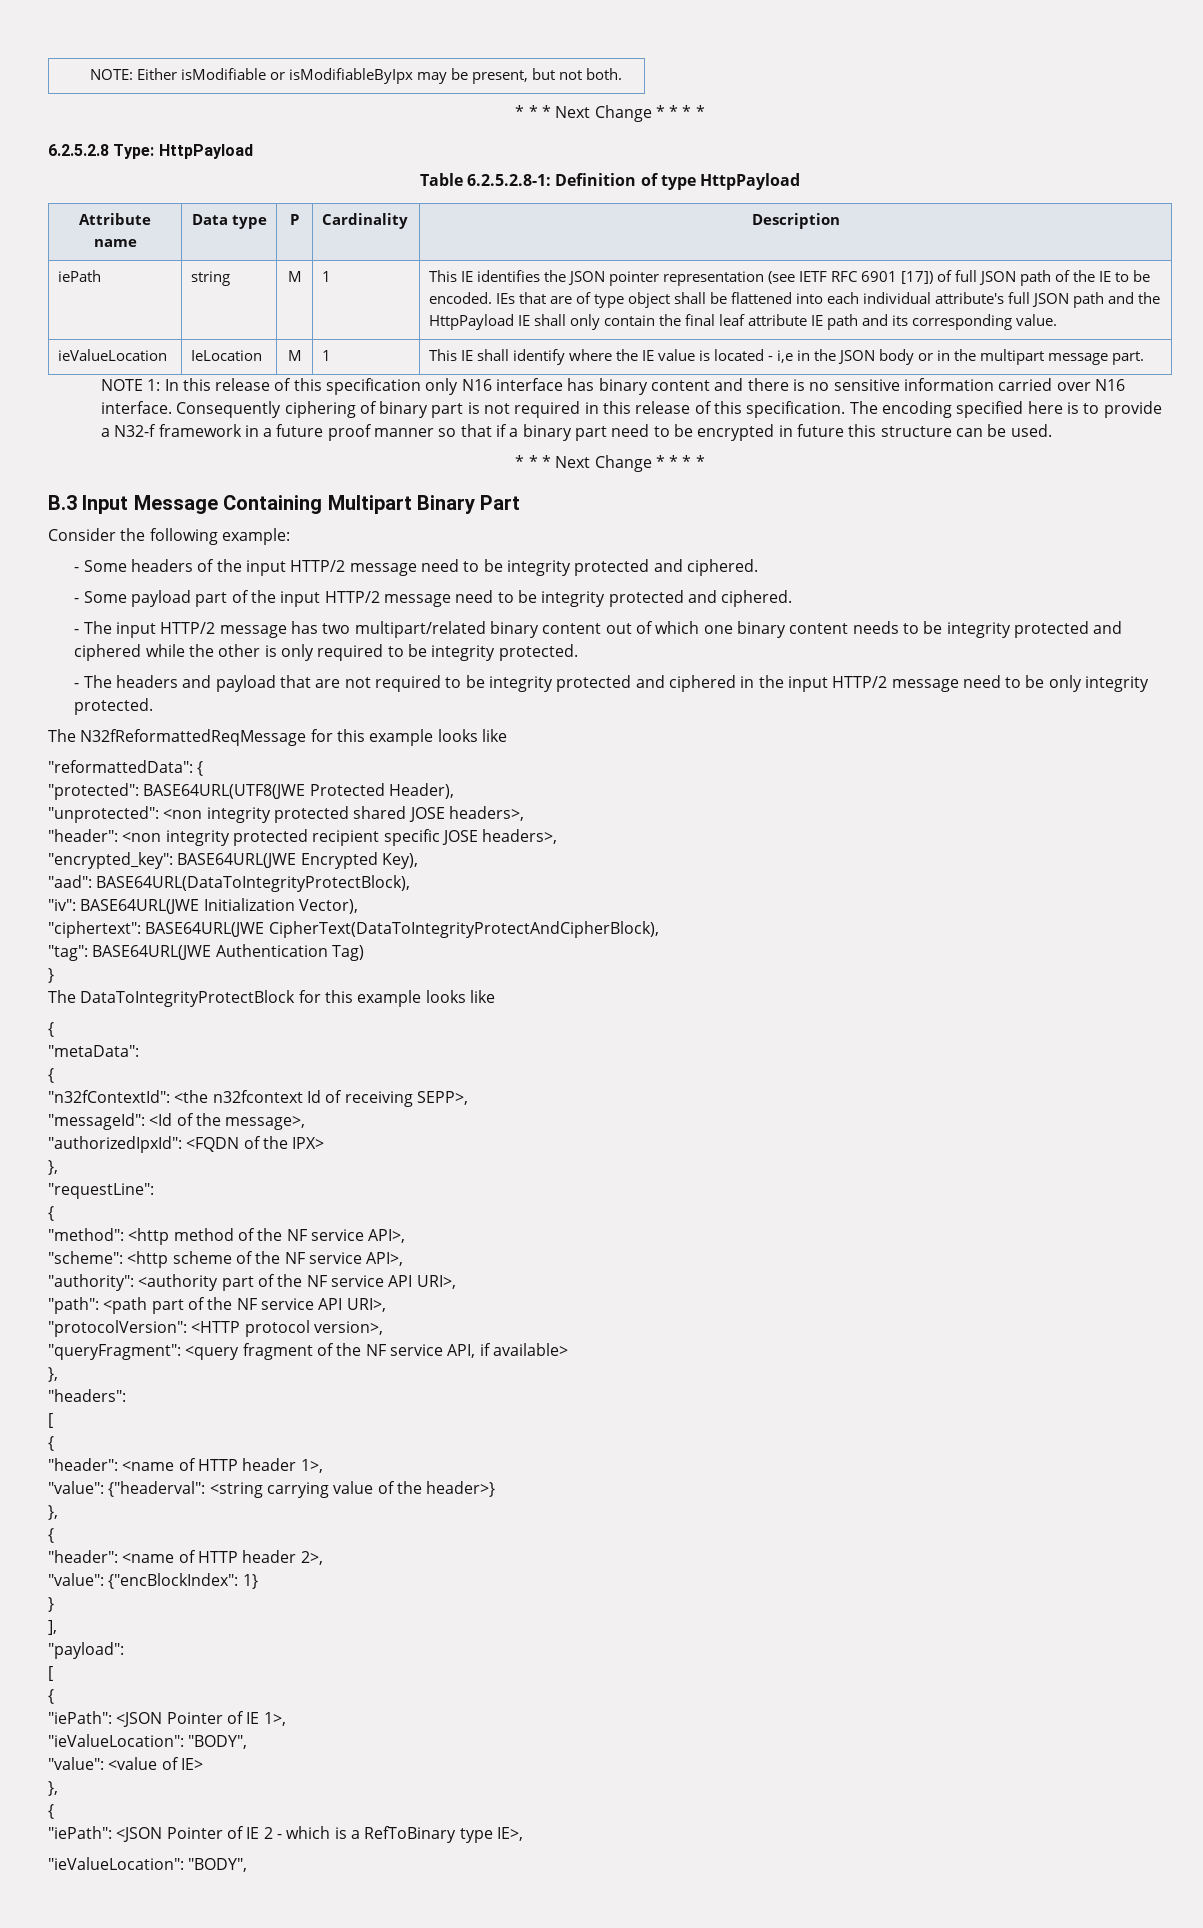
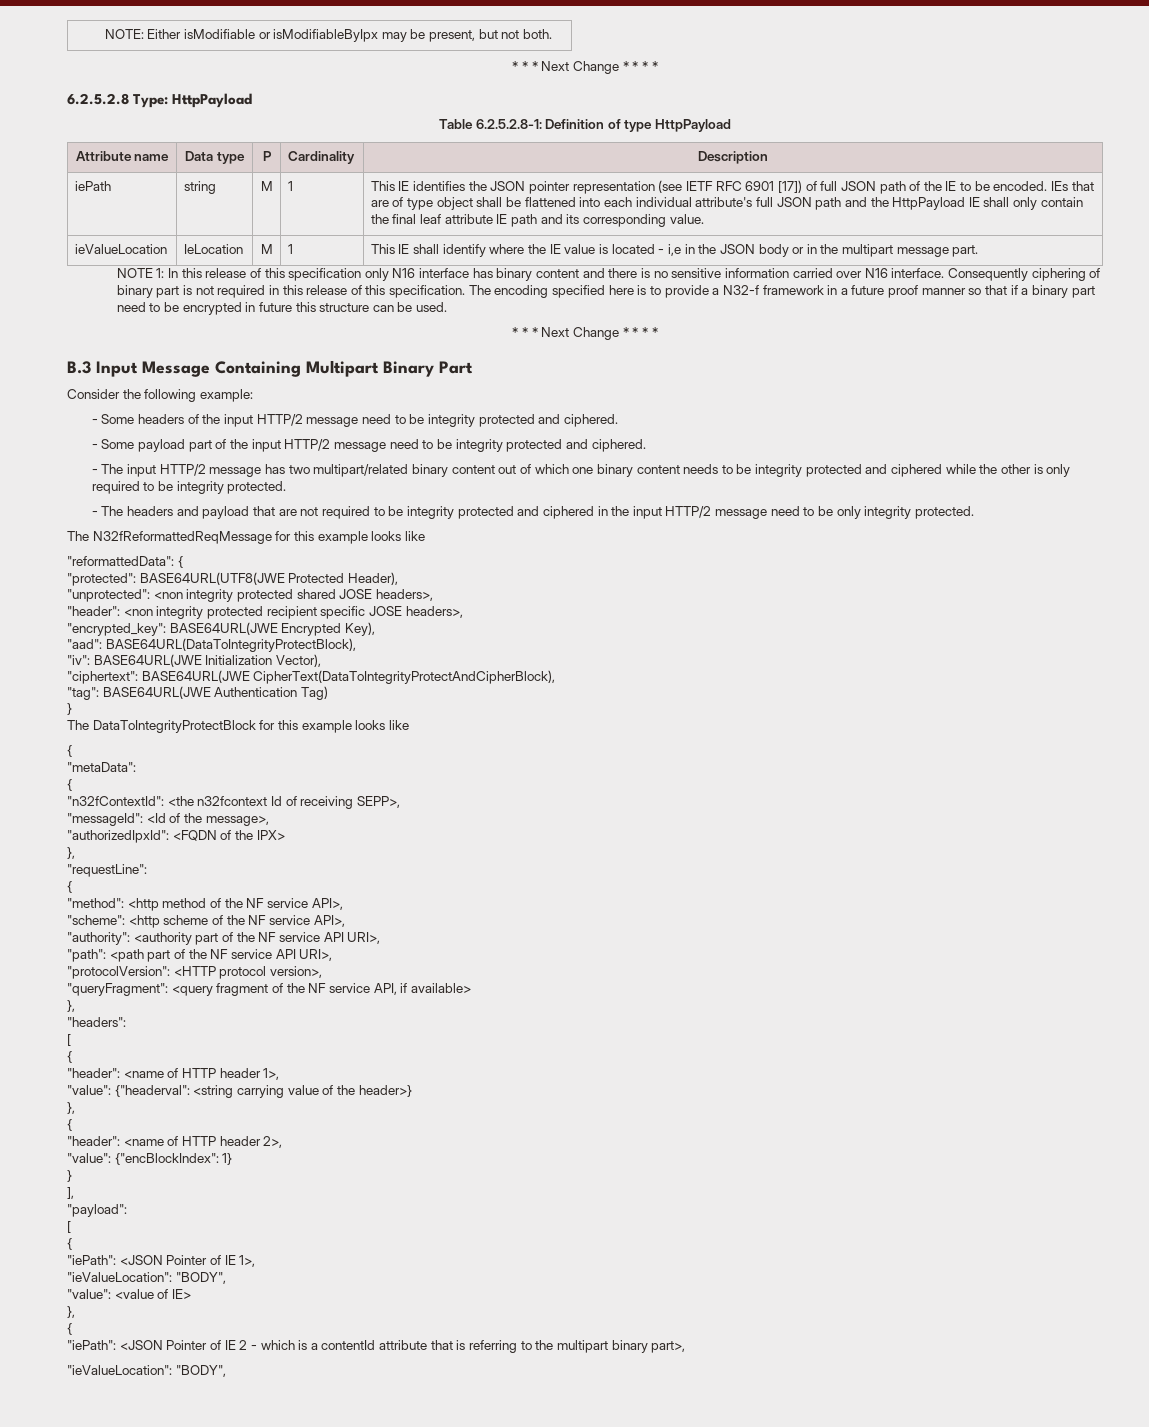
- "iePath": <JSON Pointer of IE 2 - which is a RefToBinary type IE>,
+ "iePath": <JSON Pointer of IE 2 - which is a contentId attribute that is referring to the multipart binary part>,

